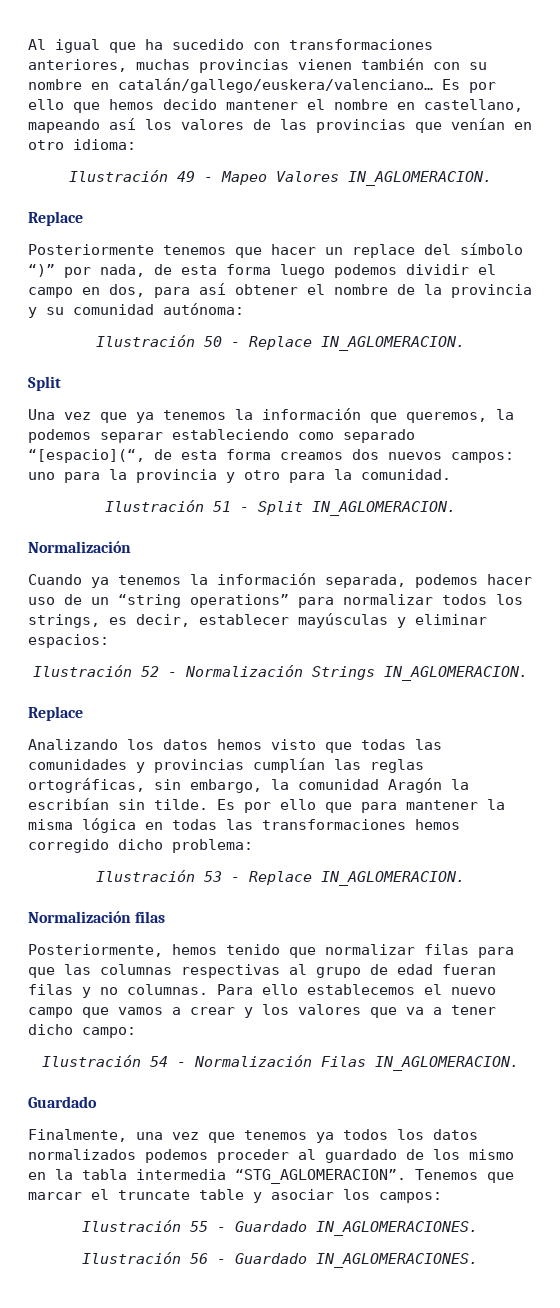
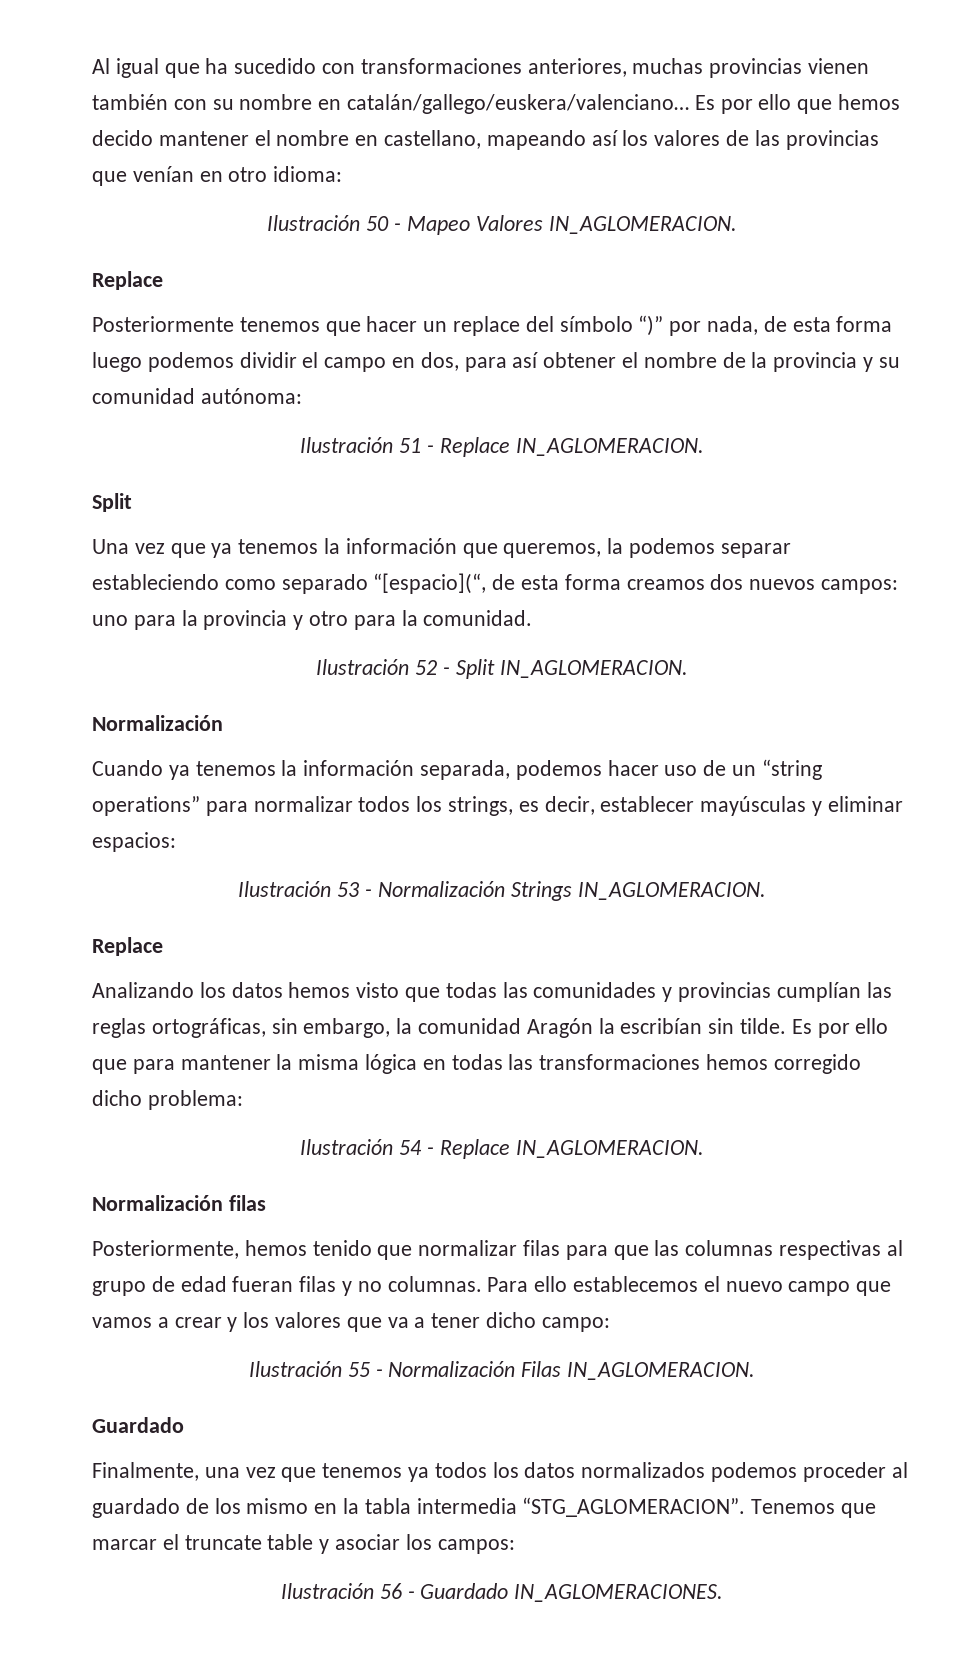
- Ilustración 49 - Mapeo Valores IN_AGLOMERACION.
+ Ilustración 50 - Mapeo Valores IN_AGLOMERACION.
- Ilustración 50 - Replace IN_AGLOMERACION.
+ Ilustración 51 - Replace IN_AGLOMERACION.
- Ilustración 51 - Split IN_AGLOMERACION.
+ Ilustración 52 - Split IN_AGLOMERACION.
- Ilustración 52 - Normalización Strings IN_AGLOMERACION.
+ Ilustración 53 - Normalización Strings IN_AGLOMERACION.
- Ilustración 53 - Replace IN_AGLOMERACION.
+ Ilustración 54 - Replace IN_AGLOMERACION.
- Ilustración 54 - Normalización Filas IN_AGLOMERACION.
+ Ilustración 55 - Normalización Filas IN_AGLOMERACION.
- Ilustración 55 - Guardado IN_AGLOMERACIONES.

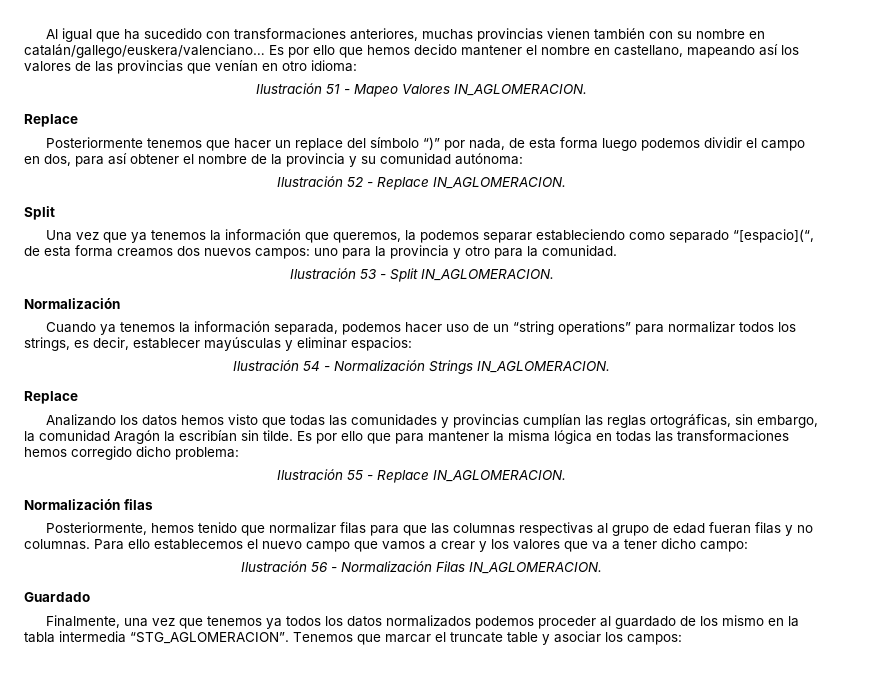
- Ilustración 50 - Mapeo Valores IN_AGLOMERACION.
+ Ilustración 51 - Mapeo Valores IN_AGLOMERACION.
- Ilustración 51 - Replace IN_AGLOMERACION.
+ Ilustración 52 - Replace IN_AGLOMERACION.
- Ilustración 52 - Split IN_AGLOMERACION.
+ Ilustración 53 - Split IN_AGLOMERACION.
- Ilustración 53 - Normalización Strings IN_AGLOMERACION.
+ Ilustración 54 - Normalización Strings IN_AGLOMERACION.
- Ilustración 54 - Replace IN_AGLOMERACION.
+ Ilustración 55 - Replace IN_AGLOMERACION.
- Ilustración 55 - Normalización Filas IN_AGLOMERACION.
+ Ilustración 56 - Normalización Filas IN_AGLOMERACION.
- Ilustración 56 - Guardado IN_AGLOMERACIONES.

